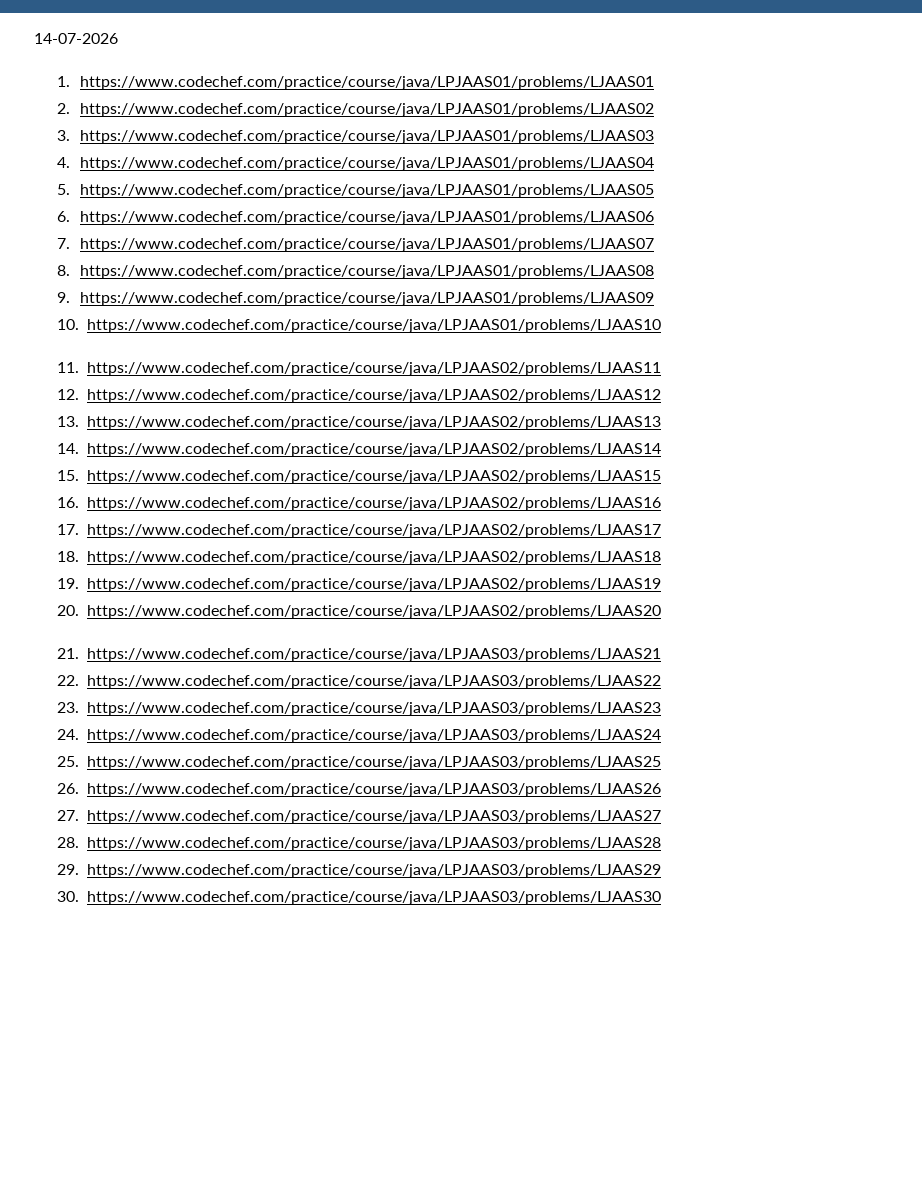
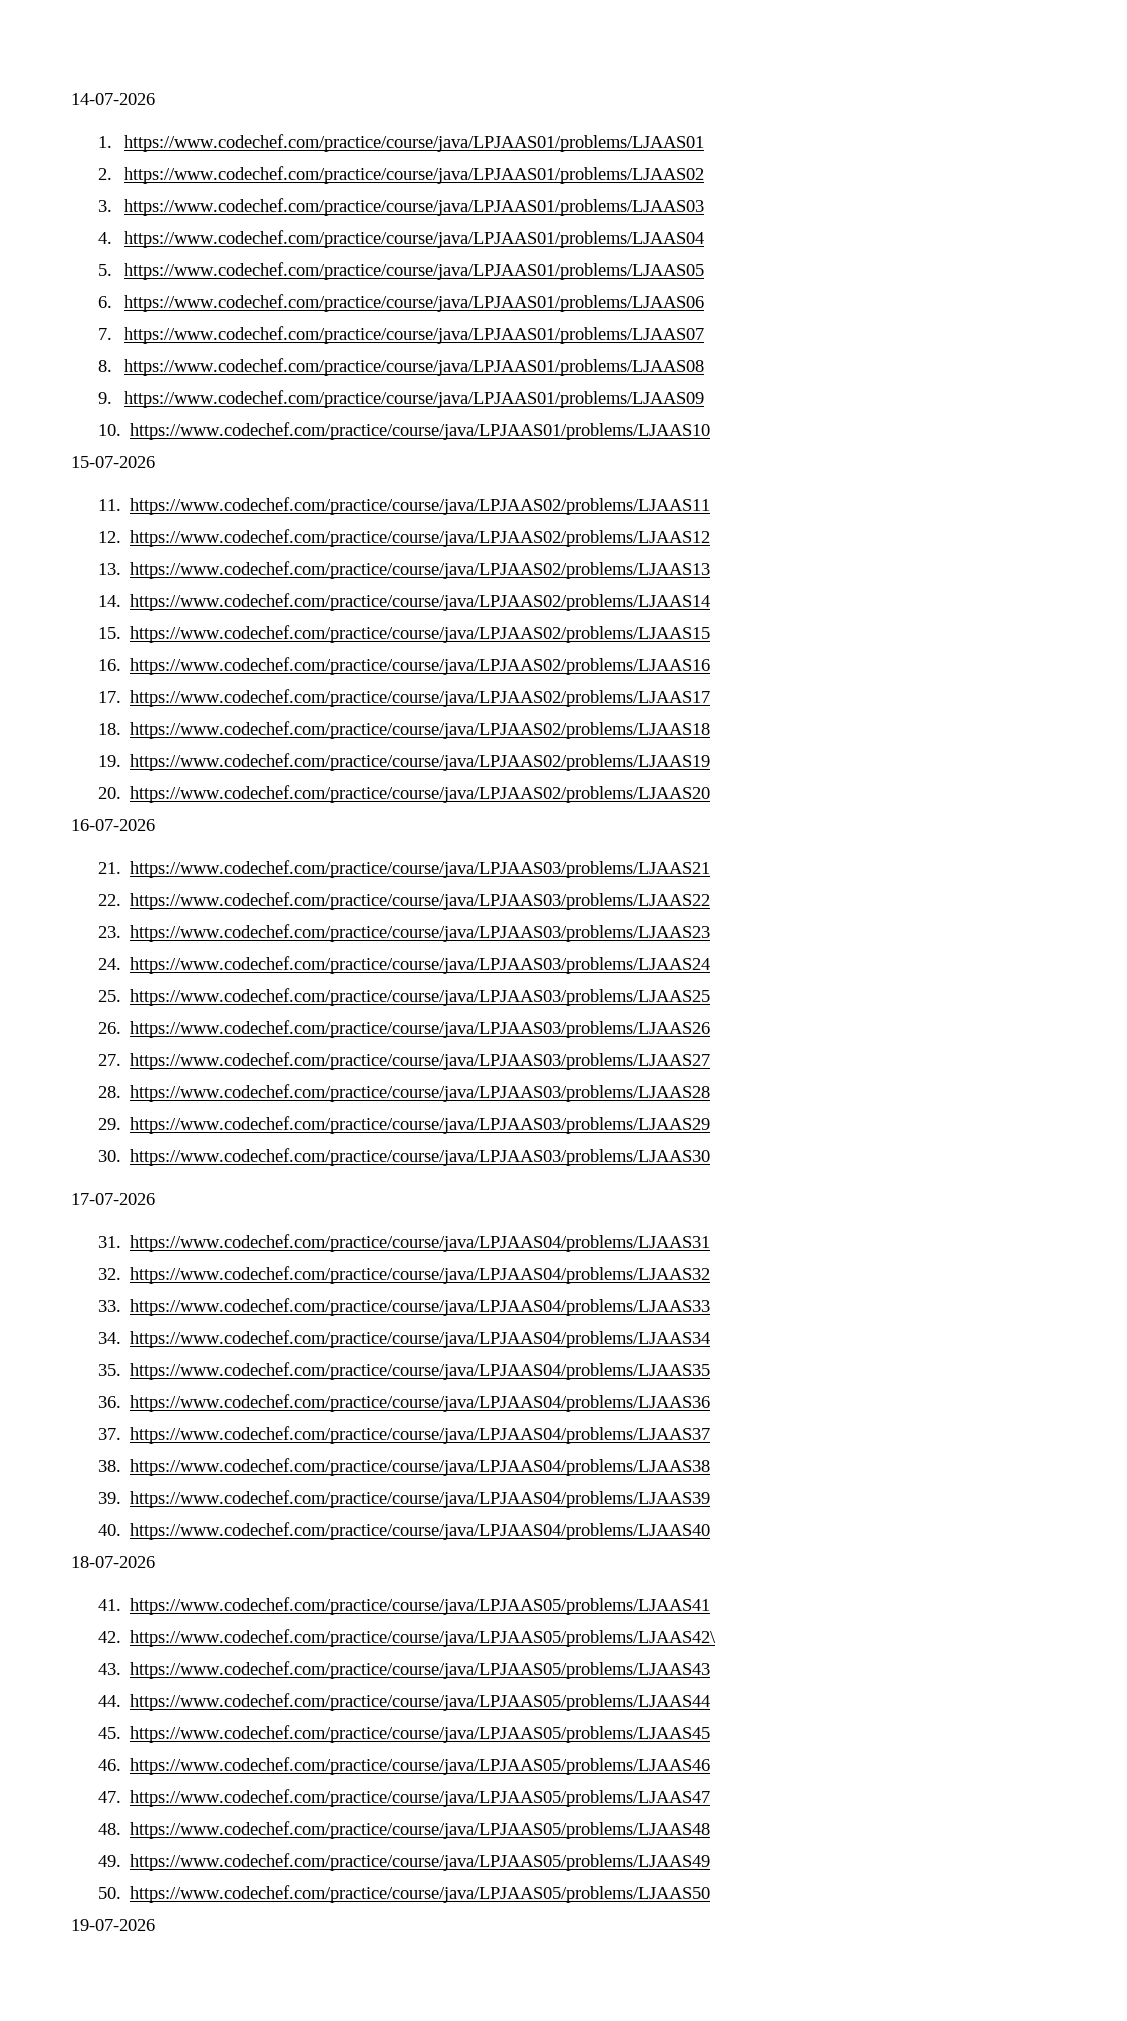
+ 15-07-2026
+ 16-07-2026
+ 17-07-2026
+ 31. https://www.codechef.com/practice/course/java/LPJAAS04/problems/LJAAS31
+ 32. https://www.codechef.com/practice/course/java/LPJAAS04/problems/LJAAS32
+ 33. https://www.codechef.com/practice/course/java/LPJAAS04/problems/LJAAS33
+ 34. https://www.codechef.com/practice/course/java/LPJAAS04/problems/LJAAS34
+ 35. https://www.codechef.com/practice/course/java/LPJAAS04/problems/LJAAS35
+ 36. https://www.codechef.com/practice/course/java/LPJAAS04/problems/LJAAS36
+ 37. https://www.codechef.com/practice/course/java/LPJAAS04/problems/LJAAS37
+ 38. https://www.codechef.com/practice/course/java/LPJAAS04/problems/LJAAS38
+ 39. https://www.codechef.com/practice/course/java/LPJAAS04/problems/LJAAS39
+ 40. https://www.codechef.com/practice/course/java/LPJAAS04/problems/LJAAS40
+ 18-07-2026
+ 41. https://www.codechef.com/practice/course/java/LPJAAS05/problems/LJAAS41
+ 42. https://www.codechef.com/practice/course/java/LPJAAS05/problems/LJAAS42\
+ 43. https://www.codechef.com/practice/course/java/LPJAAS05/problems/LJAAS43
+ 44. https://www.codechef.com/practice/course/java/LPJAAS05/problems/LJAAS44
+ 45. https://www.codechef.com/practice/course/java/LPJAAS05/problems/LJAAS45
+ 46. https://www.codechef.com/practice/course/java/LPJAAS05/problems/LJAAS46
+ 47. https://www.codechef.com/practice/course/java/LPJAAS05/problems/LJAAS47
+ 48. https://www.codechef.com/practice/course/java/LPJAAS05/problems/LJAAS48
+ 49. https://www.codechef.com/practice/course/java/LPJAAS05/problems/LJAAS49
+ 50. https://www.codechef.com/practice/course/java/LPJAAS05/problems/LJAAS50
+ 19-07-2026

